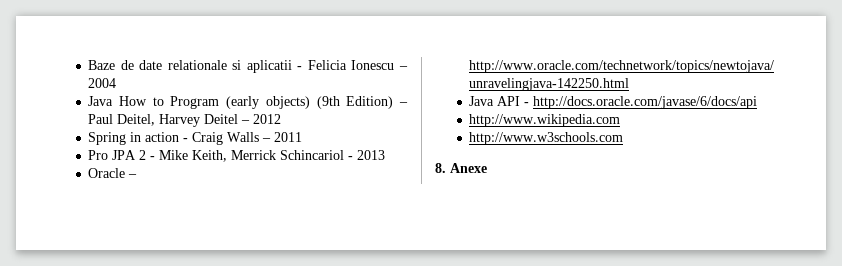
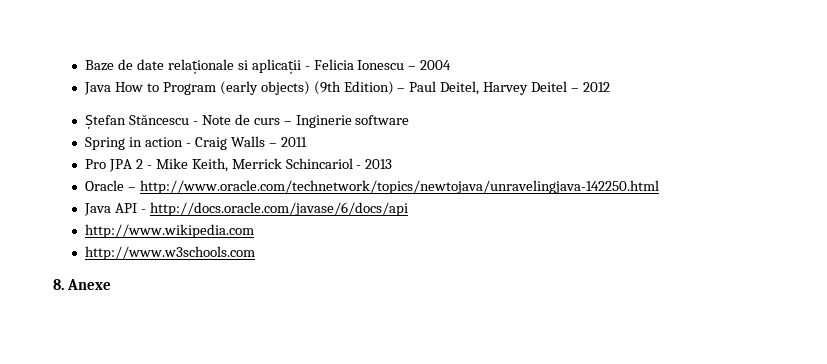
- Baze de date relationale si aplicatii - Felicia Ionescu – 2004
+ Baze de date relaționale si aplicații - Felicia Ionescu – 2004
+ Ștefan Stăncescu - Note de curs – Inginerie software

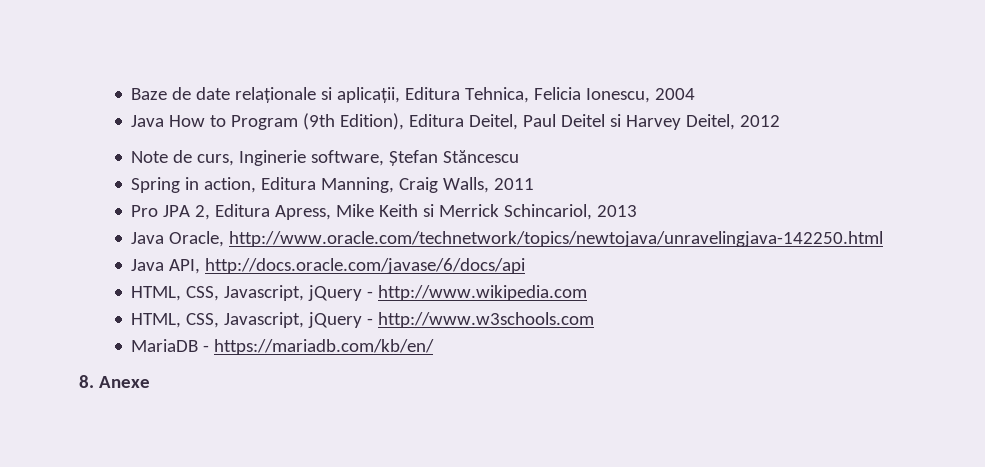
- Baze de date relaționale si aplicații - Felicia Ionescu – 2004
+ Baze de date relaționale si aplicații, Editura Tehnica, Felicia Ionescu, 2004
- Java How to Program (early objects) (9th Edition) – Paul Deitel, Harvey Deitel – 2012
- Ștefan Stăncescu - Note de curs – Inginerie software
- Spring in action - Craig Walls – 2011
- Pro JPA 2 - Mike Keith, Merrick Schincariol - 2013
+ Java How to Program (9th Edition), Editura Deitel, Paul Deitel si Harvey Deitel, 2012
+ Note de curs, Inginerie software, Ștefan Stăncescu
+ Spring in action, Editura Manning, Craig Walls, 2011
+ Pro JPA 2, Editura Apress, Mike Keith si Merrick Schincariol, 2013
- Oracle – http://www.oracle.com/technetwork/topics/newtojava/unravelingjava-142250.html
+ Java Oracle, http://www.oracle.com/technetwork/topics/newtojava/unravelingjava-142250.html
- Java API - http://docs.oracle.com/javase/6/docs/api
+ Java API, http://docs.oracle.com/javase/6/docs/api
- http://www.wikipedia.com
- http://www.w3schools.com
+ HTML, CSS, Javascript, jQuery - http://www.wikipedia.com
+ HTML, CSS, Javascript, jQuery - http://www.w3schools.com
+ MariaDB - https://mariadb.com/kb/en/

